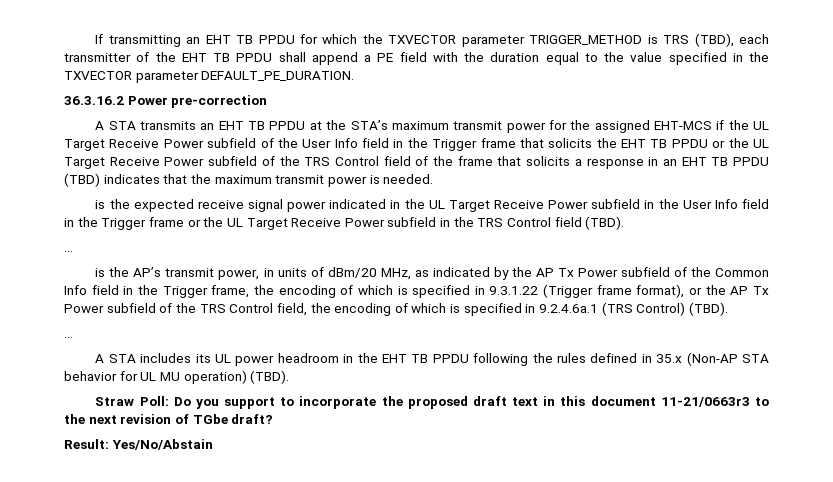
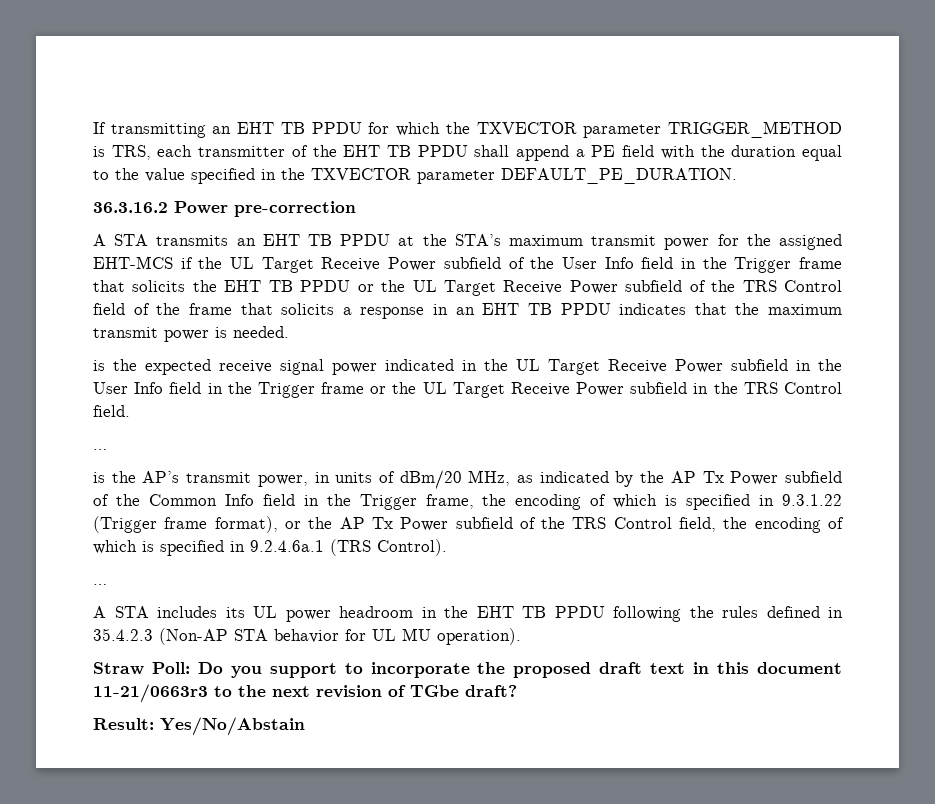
- If transmitting an EHT TB PPDU for which the TXVECTOR parameter TRIGGER_METHOD is TRS (TBD), each transmitter of the EHT TB PPDU shall append a PE field with the duration equal to the value specified in the TXVECTOR parameter DEFAULT_PE_DURATION.
+ If transmitting an EHT TB PPDU for which the TXVECTOR parameter TRIGGER_METHOD is TRS, each transmitter of the EHT TB PPDU shall append a PE field with the duration equal to the value specified in the TXVECTOR parameter DEFAULT_PE_DURATION.
- A STA transmits an EHT TB PPDU at the STA’s maximum transmit power for the assigned EHT-MCS if the UL Target Receive Power subfield of the User Info field in the Trigger frame that solicits the EHT TB PPDU or the UL Target Receive Power subfield of the TRS Control field of the frame that solicits a response in an EHT TB PPDU (TBD) indicates that the maximum transmit power is needed.
+ A STA transmits an EHT TB PPDU at the STA’s maximum transmit power for the assigned EHT-MCS if the UL Target Receive Power subfield of the User Info field in the Trigger frame that solicits the EHT TB PPDU or the UL Target Receive Power subfield of the TRS Control field of the frame that solicits a response in an EHT TB PPDU indicates that the maximum transmit power is needed.
- is the expected receive signal power indicated in the UL Target Receive Power subfield in the User Info field in the Trigger frame or the UL Target Receive Power subfield in the TRS Control field (TBD).
+ is the expected receive signal power indicated in the UL Target Receive Power subfield in the User Info field in the Trigger frame or the UL Target Receive Power subfield in the TRS Control field.
- is the AP’s transmit power, in units of dBm/20 MHz, as indicated by the AP Tx Power subfield of the Common Info field in the Trigger frame, the encoding of which is specified in 9.3.1.22 (Trigger frame format), or the AP Tx Power subfield of the TRS Control field, the encoding of which is specified in 9.2.4.6a.1 (TRS Control) (TBD).
+ is the AP’s transmit power, in units of dBm/20 MHz, as indicated by the AP Tx Power subfield of the Common Info field in the Trigger frame, the encoding of which is specified in 9.3.1.22 (Trigger frame format), or the AP Tx Power subfield of the TRS Control field, the encoding of which is specified in 9.2.4.6a.1 (TRS Control).
- A STA includes its UL power headroom in the EHT TB PPDU following the rules defined in 35.x (Non-AP STA behavior for UL MU operation) (TBD).
+ A STA includes its UL power headroom in the EHT TB PPDU following the rules defined in 35.4.2.3 (Non-AP STA behavior for UL MU operation).

